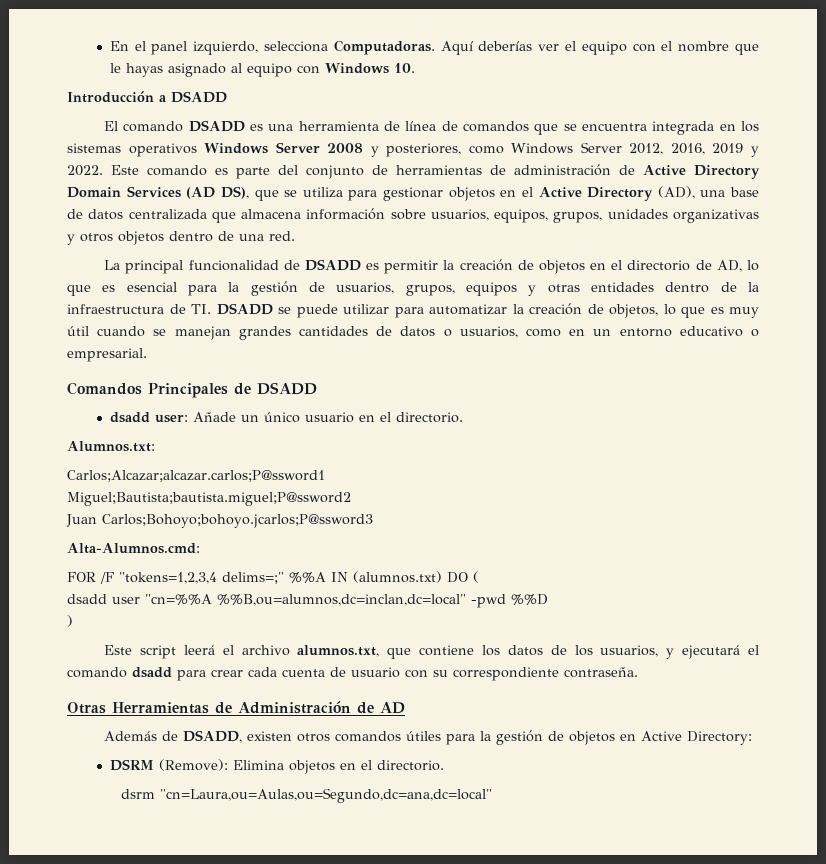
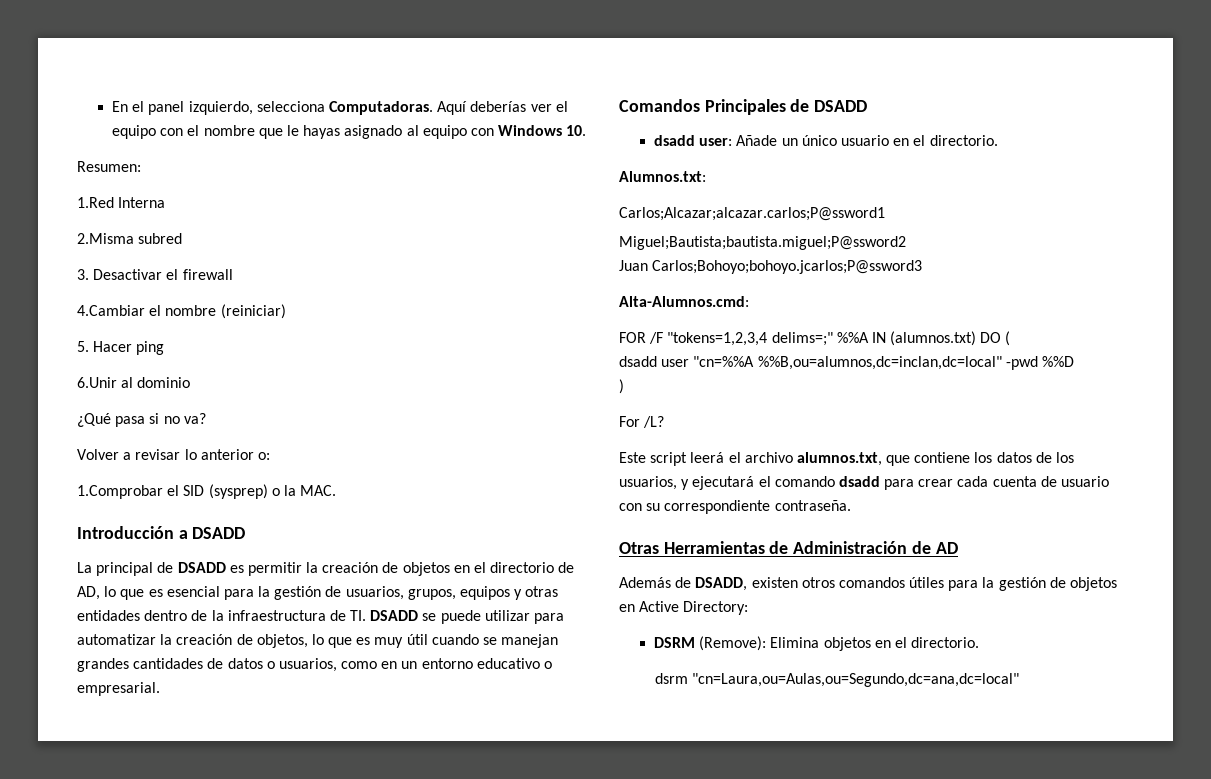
+ Resumen:
+ 1.Red Interna
+ 2.Misma subred
+ 3. Desactivar el firewall
+ 4.Cambiar el nombre (reiniciar)
+ 5. Hacer ping
+ 6.Unir al dominio
+ ¿Qué pasa si no va?
+ Volver a revisar lo anterior o:
+ 1.Comprobar el SID (sysprep) o la MAC.
  Introducción a DSADD
- El comando DSADD es una herramienta de línea de comandos que se encuentra integrada en los sistemas operativos Windows Server 2008 y posteriores, como Windows Server 2012, 2016, 2019 y 2022. Este comando es parte del conjunto de herramientas de administración de Active Directory Domain Services (AD DS), que se utiliza para gestionar objetos en el Active Directory (AD), una base de datos centralizada que almacena información sobre usuarios, equipos, grupos, unidades organizativas y otros objetos dentro de una red.
- La principal funcionalidad de DSADD es permitir la creación de objetos en el directorio de AD, lo que es esencial para la gestión de usuarios, grupos, equipos y otras entidades dentro de la infraestructura de TI. DSADD se puede utilizar para automatizar la creación de objetos, lo que es muy útil cuando se manejan grandes cantidades de datos o usuarios, como en un entorno educativo o empresarial.
+ La principal de DSADD es permitir la creación de objetos en el directorio de AD, lo que es esencial para la gestión de usuarios, grupos, equipos y otras entidades dentro de la infraestructura de TI. DSADD se puede utilizar para automatizar la creación de objetos, lo que es muy útil cuando se manejan grandes cantidades de datos o usuarios, como en un entorno educativo o empresarial.
+ For /L?

